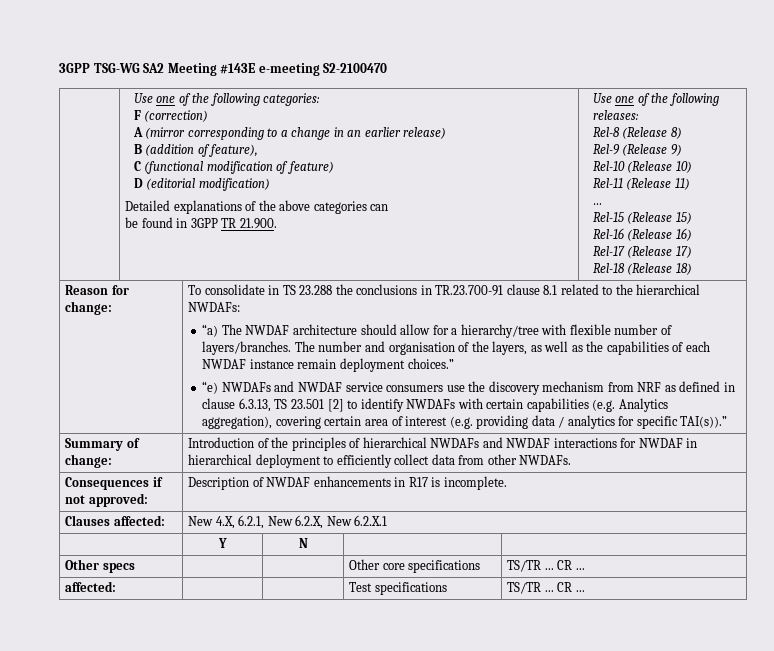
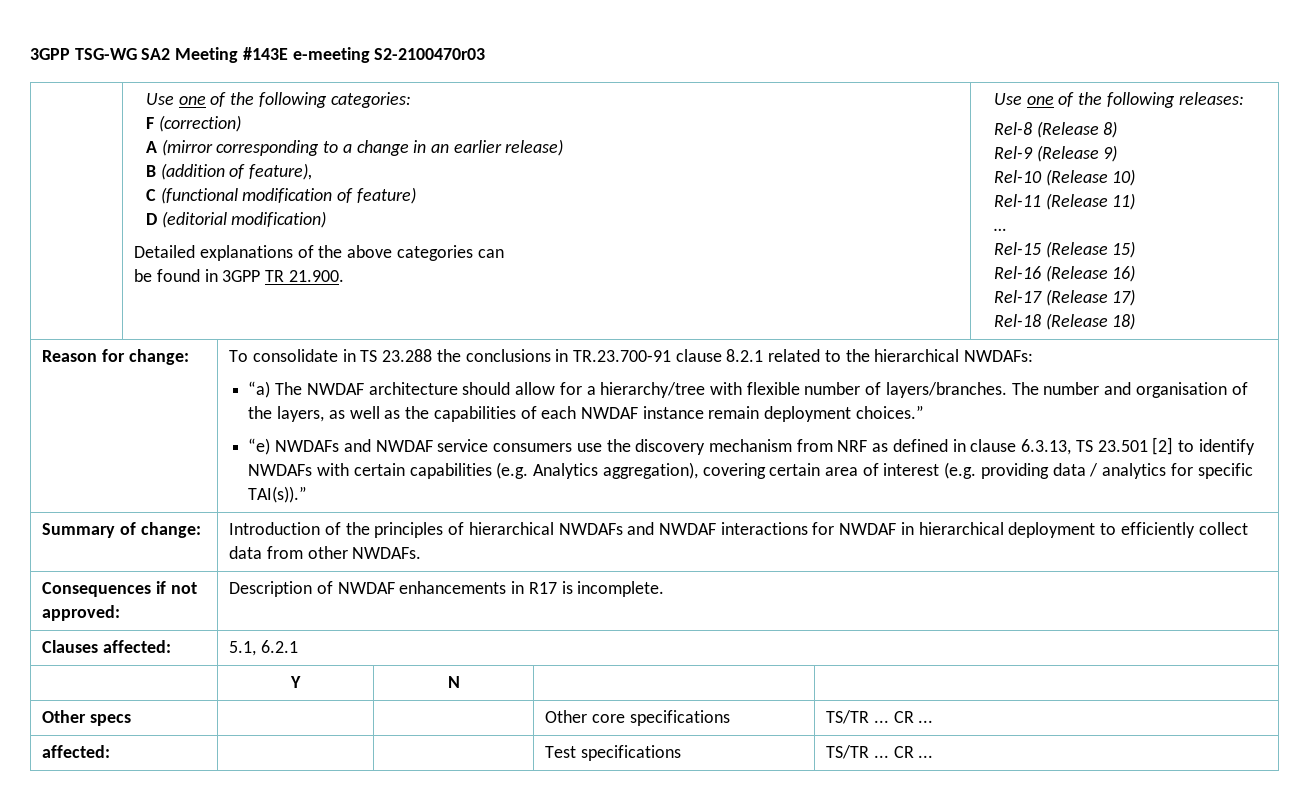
- 3GPP TSG-WG SA2 Meeting #143E e-meeting S2-2100470
+ 3GPP TSG-WG SA2 Meeting #143E e-meeting S2-2100470r03
- To consolidate in TS 23.288 the conclusions in TR.23.700-91 clause 8.1 related to the hierarchical NWDAFs:
+ To consolidate in TS 23.288 the conclusions in TR.23.700-91 clause 8.2.1 related to the hierarchical NWDAFs:
- Clauses affected: | New 4.X, 6.2.1, New 6.2.X, New 6.2.X.1
+ Clauses affected: | 5.1, 6.2.1

